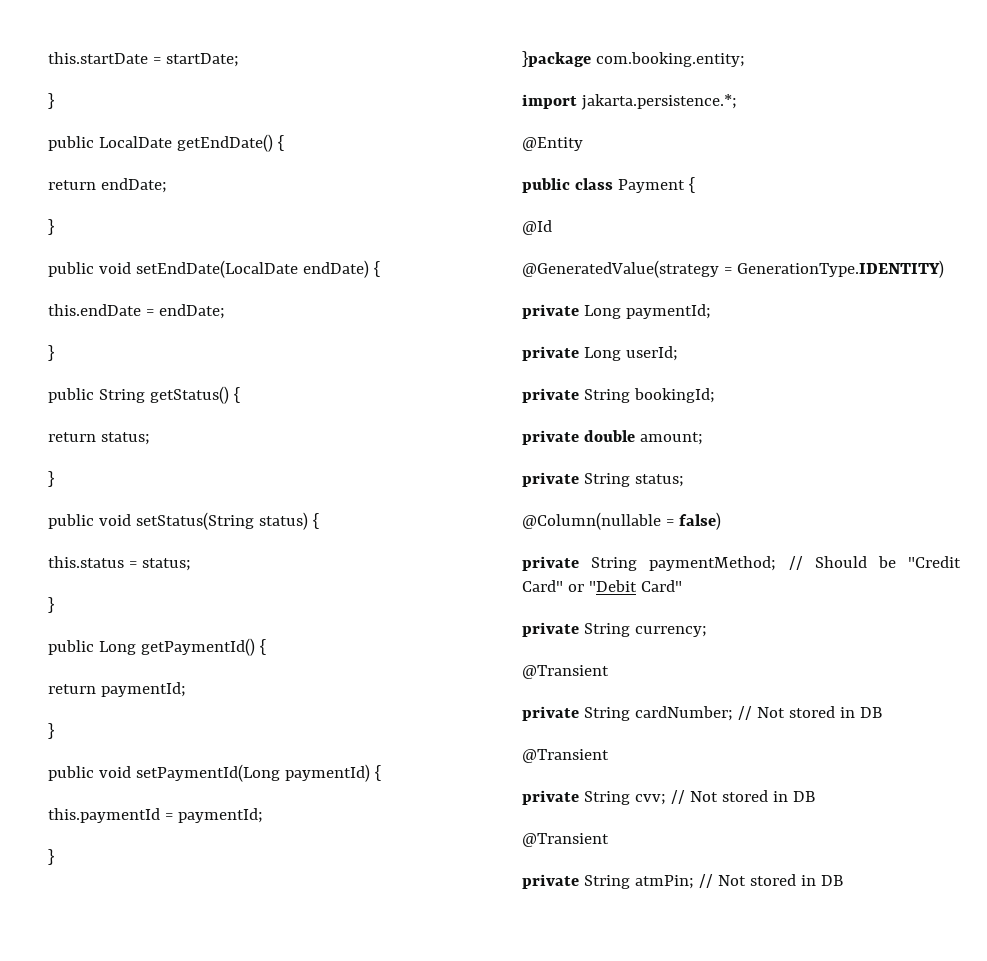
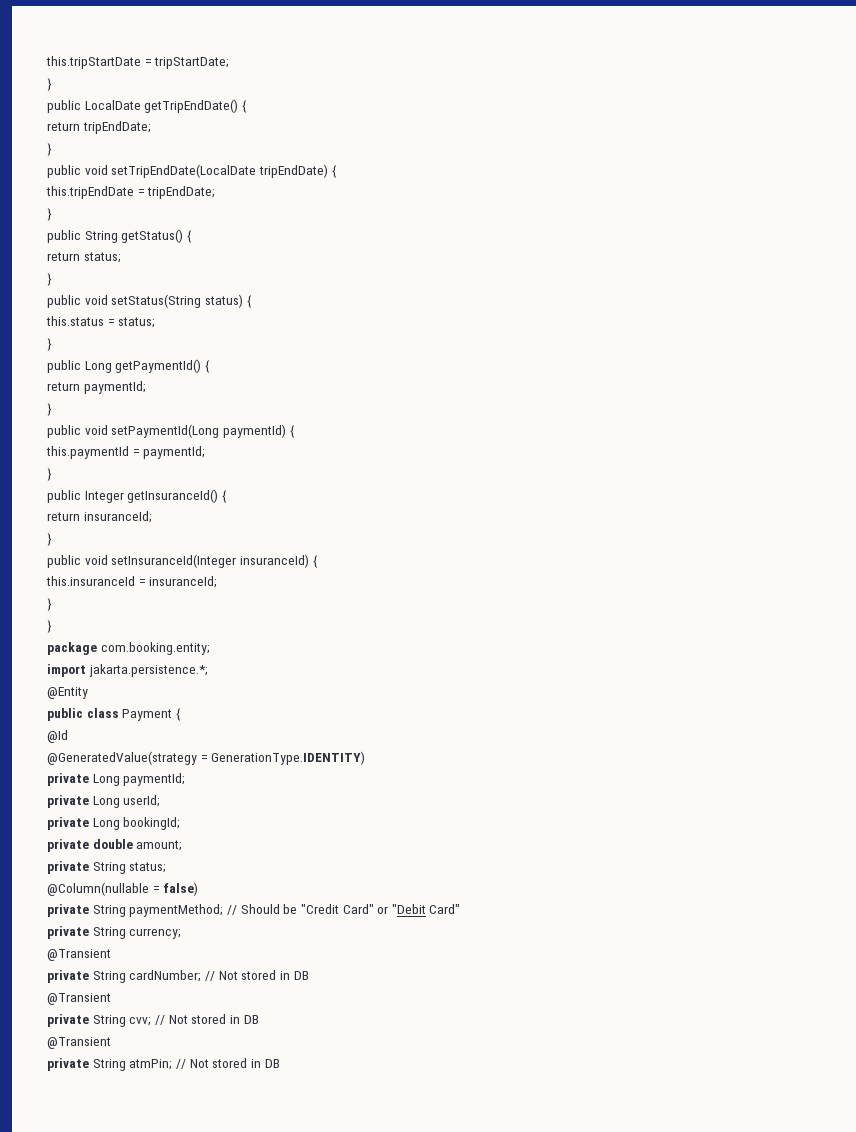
- this.startDate = startDate;
+ this.tripStartDate = tripStartDate;
- public LocalDate getEndDate() {
- return endDate;
+ public LocalDate getTripEndDate() {
+ return tripEndDate;
  }
- public void setEndDate(LocalDate endDate) {
- this.endDate = endDate;
+ public void setTripEndDate(LocalDate tripEndDate) {
+ this.tripEndDate = tripEndDate;
- }package com.booking.entity;
+ public Integer getInsuranceId() {
+ return insuranceId;
+ }
+ public void setInsuranceId(Integer insuranceId) {
+ this.insuranceId = insuranceId;
+ }
+ }
+ package com.booking.entity;
- private String bookingId;
+ private Long bookingId;

